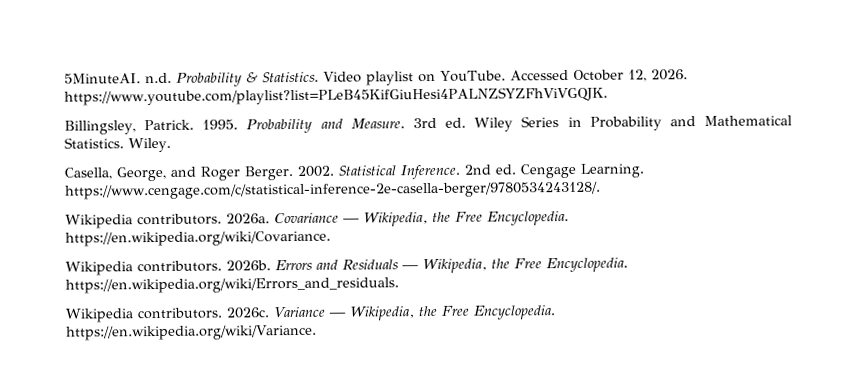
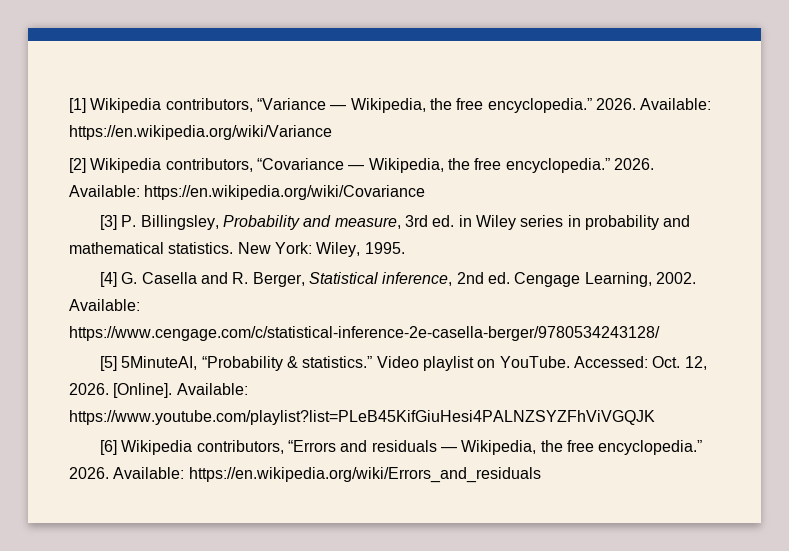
- 5MinuteAI. n.d. Probability & Statistics. Video playlist on YouTube. Accessed October 12, 2026. https://www.youtube.com/playlist?list=PLeB45KifGiuHesi4PALNZSYZFhViVGQJK.
- Billingsley, Patrick. 1995. Probability and Measure. 3rd ed. Wiley Series in Probability and Mathematical Statistics. Wiley.
- Casella, George, and Roger Berger. 2002. Statistical Inference. 2nd ed. Cengage Learning. https://www.cengage.com/c/statistical-inference-2e-casella-berger/9780534243128/.
- Wikipedia contributors. 2026a. Covariance — Wikipedia, the Free Encyclopedia. https://en.wikipedia.org/wiki/Covariance.
- Wikipedia contributors. 2026b. Errors and Residuals — Wikipedia, the Free Encyclopedia. https://en.wikipedia.org/wiki/Errors_and_residuals.
- Wikipedia contributors. 2026c. Variance — Wikipedia, the Free Encyclopedia. https://en.wikipedia.org/wiki/Variance.
+ [1] Wikipedia contributors, “Variance — Wikipedia, the free encyclopedia.” 2026. Available: https://en.wikipedia.org/wiki/Variance
+ [2] Wikipedia contributors, “Covariance — Wikipedia, the free encyclopedia.” 2026. Available: https://en.wikipedia.org/wiki/Covariance
+ [3] P. Billingsley, Probability and measure, 3rd ed. in Wiley series in probability and mathematical statistics. New York: Wiley, 1995.
+ [4] G. Casella and R. Berger, Statistical inference, 2nd ed. Cengage Learning, 2002. Available: https://www.cengage.com/c/statistical-inference-2e-casella-berger/9780534243128/
+ [5] 5MinuteAI, “Probability & statistics.” Video playlist on YouTube. Accessed: Oct. 12, 2026. [Online]. Available: https://www.youtube.com/playlist?list=PLeB45KifGiuHesi4PALNZSYZFhViVGQJK
+ [6] Wikipedia contributors, “Errors and residuals — Wikipedia, the free encyclopedia.” 2026. Available: https://en.wikipedia.org/wiki/Errors_and_residuals

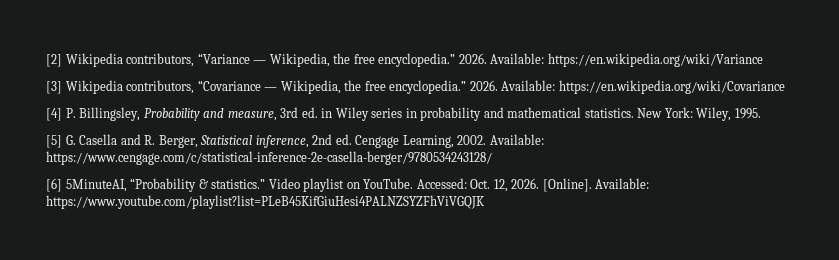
- [1] Wikipedia contributors, “Variance — Wikipedia, the free encyclopedia.”
+ [2] Wikipedia contributors, “Variance — Wikipedia, the free encyclopedia.”
- [2] Wikipedia contributors, “Covariance — Wikipedia, the free encyclopedia.”
+ [3] Wikipedia contributors, “Covariance — Wikipedia, the free encyclopedia.”
- [3] P. Billingsley, Probability and measure, 3rd ed. in Wiley series in probability and mathematical statistics.
+ [4] P. Billingsley, Probability and measure, 3rd ed. in Wiley series in probability and mathematical statistics.
- [4] G. Casella and R. Berger, Statistical inference, 2nd ed. Cengage Learning, 2002.
+ [5] G. Casella and R. Berger, Statistical inference, 2nd ed. Cengage Learning, 2002.
- [5] 5MinuteAI, “Probability & statistics.”
+ [6] 5MinuteAI, “Probability & statistics.”
- [6] Wikipedia contributors, “Errors and residuals — Wikipedia, the free encyclopedia.” 2026. Available: https://en.wikipedia.org/wiki/Errors_and_residuals

